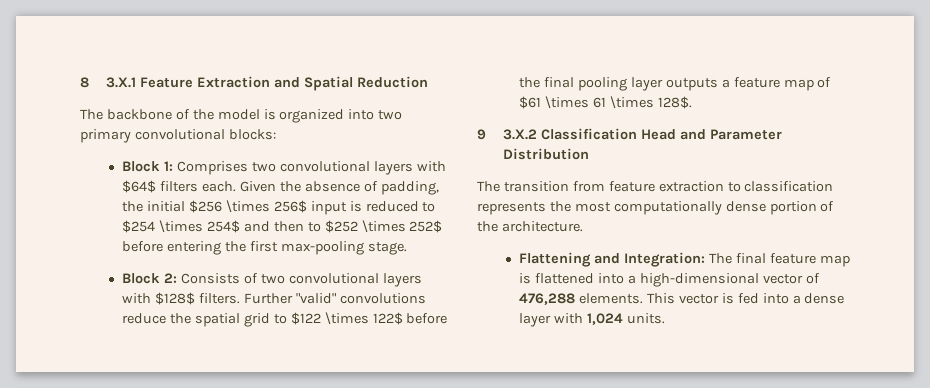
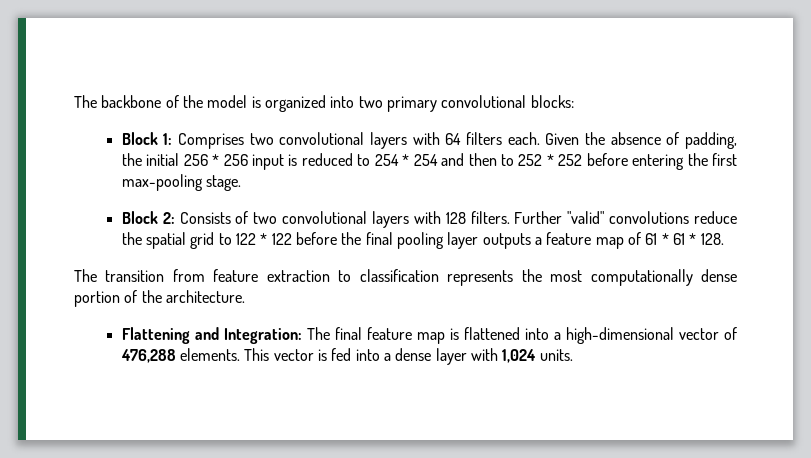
- 8 3.X.1 Feature Extraction and Spatial Reduction
- Block 1: Comprises two convolutional layers with $64$ filters each.
+ Block 1: Comprises two convolutional layers with 64 filters each.
- Given the absence of padding, the initial $256 \times 256$ input is reduced to $254 \times 254$ and then to $252 \times 252$ before entering the first max-pooling stage.
+ Given the absence of padding, the initial 256 * 256 input is reduced to 254 * 254 and then to 252 * 252 before entering the first max-pooling stage.
- Block 2: Consists of two convolutional layers with $128$ filters.
+ Block 2: Consists of two convolutional layers with 128 filters.
- Further "valid" convolutions reduce the spatial grid to $122 \times 122$ before the final pooling layer outputs a feature map of $61 \times 61 \times 128$.
- 9 3.X.2 Classification Head and Parameter Distribution
+ Further "valid" convolutions reduce the spatial grid to 122 * 122 before the final pooling layer outputs a feature map of 61 * 61 * 128.

